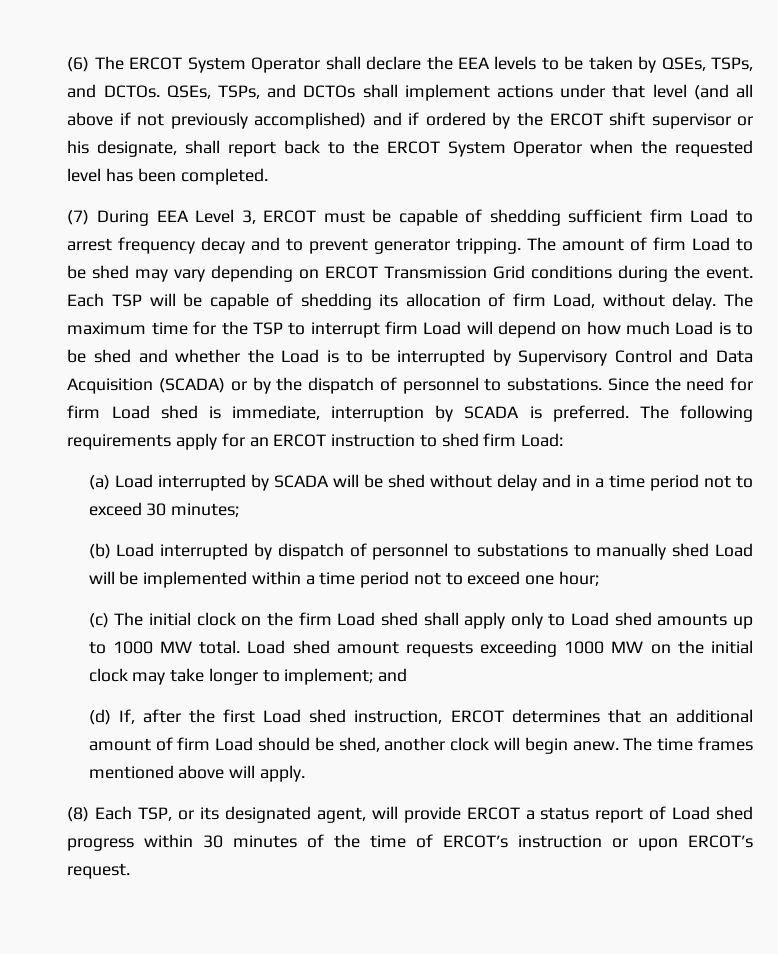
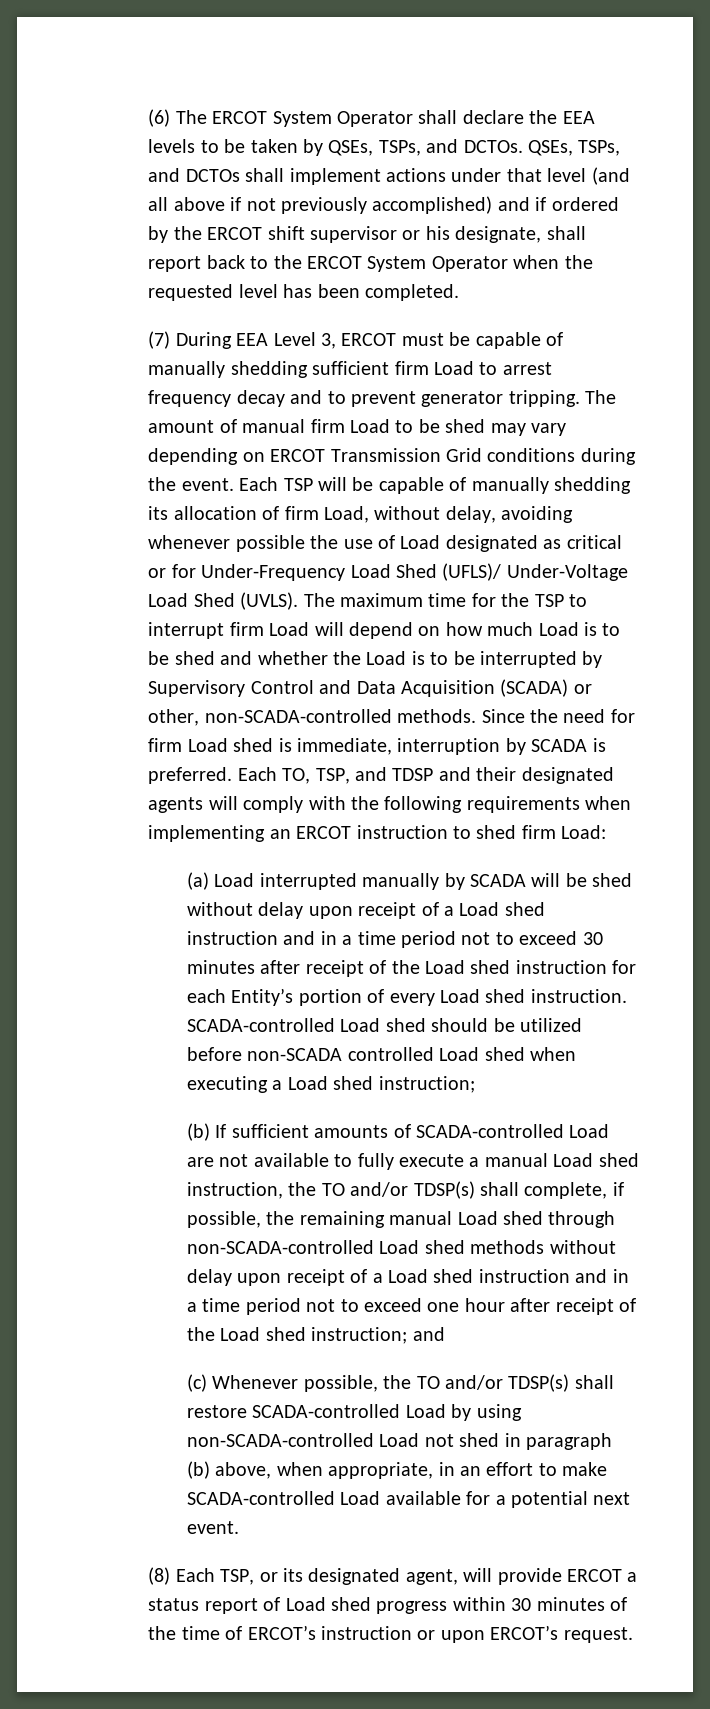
- (7) During EEA Level 3, ERCOT must be capable of shedding sufficient firm Load to arrest frequency decay and to prevent generator tripping.
+ (7) During EEA Level 3, ERCOT must be capable of manually shedding sufficient firm Load to arrest frequency decay and to prevent generator tripping.
- The amount of firm Load to be shed may vary depending on ERCOT Transmission Grid conditions during the event.
+ The amount of manual firm Load to be shed may vary depending on ERCOT Transmission Grid conditions during the event.
- Each TSP will be capable of shedding its allocation of firm Load, without delay.
+ Each TSP will be capable of manually shedding its allocation of firm Load, without delay, avoiding whenever possible the use of Load designated as critical or for Under-Frequency Load Shed (UFLS)/ Under-Voltage Load Shed (UVLS).
- The maximum time for the TSP to interrupt firm Load will depend on how much Load is to be shed and whether the Load is to be interrupted by Supervisory Control and Data Acquisition (SCADA) or by the dispatch of personnel to substations.
+ The maximum time for the TSP to interrupt firm Load will depend on how much Load is to be shed and whether the Load is to be interrupted by Supervisory Control and Data Acquisition (SCADA) or other, non-SCADA-controlled methods.
- The following requirements apply for an ERCOT instruction to shed firm Load:
+ Each TO, TSP, and TDSP and their designated agents will comply with the following requirements when implementing an ERCOT instruction to shed firm Load:
- (a) Load interrupted by SCADA will be shed without delay and in a time period not to exceed 30 minutes;
- (b) Load interrupted by dispatch of personnel to substations to manually shed Load will be implemented within a time period not to exceed one hour;
- (c) The initial clock on the firm Load shed shall apply only to Load shed amounts up to 1000 MW total. Load shed amount requests exceeding 1000 MW on the initial clock may take longer to implement; and
- (d) If, after the first Load shed instruction, ERCOT determines that an additional amount of firm Load should be shed, another clock will begin anew. The time frames mentioned above will apply.
+ (a) Load interrupted manually by SCADA will be shed without delay upon receipt of a Load shed instruction and in a time period not to exceed 30 minutes after receipt of the Load shed instruction for each Entity’s portion of every Load shed instruction. SCADA-controlled Load shed should be utilized before non-SCADA controlled Load shed when executing a Load shed instruction;
+ (b) If sufficient amounts of SCADA-controlled Load are not available to fully execute a manual Load shed instruction, the TO and/or TDSP(s) shall complete, if possible, the remaining manual Load shed through non-SCADA-controlled Load shed methods without delay upon receipt of a Load shed instruction and in a time period not to exceed one hour after receipt of the Load shed instruction; and
+ (c) Whenever possible, the TO and/or TDSP(s) shall restore SCADA-controlled Load by using non-SCADA-controlled Load not shed in paragraph (b) above, when appropriate, in an effort to make SCADA-controlled Load available for a potential next event.

